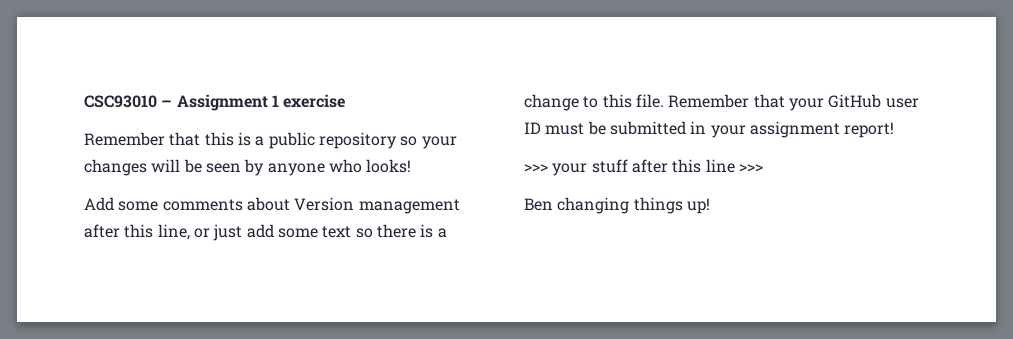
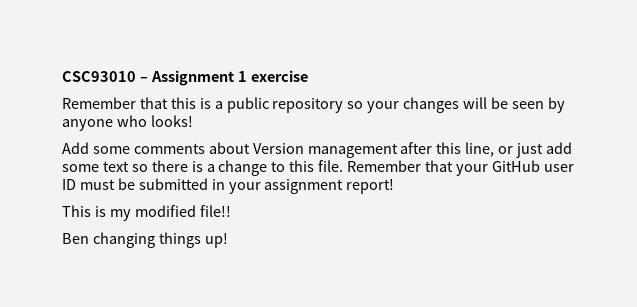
- >>> your stuff after this line >>>
+ This is my modified file!!

